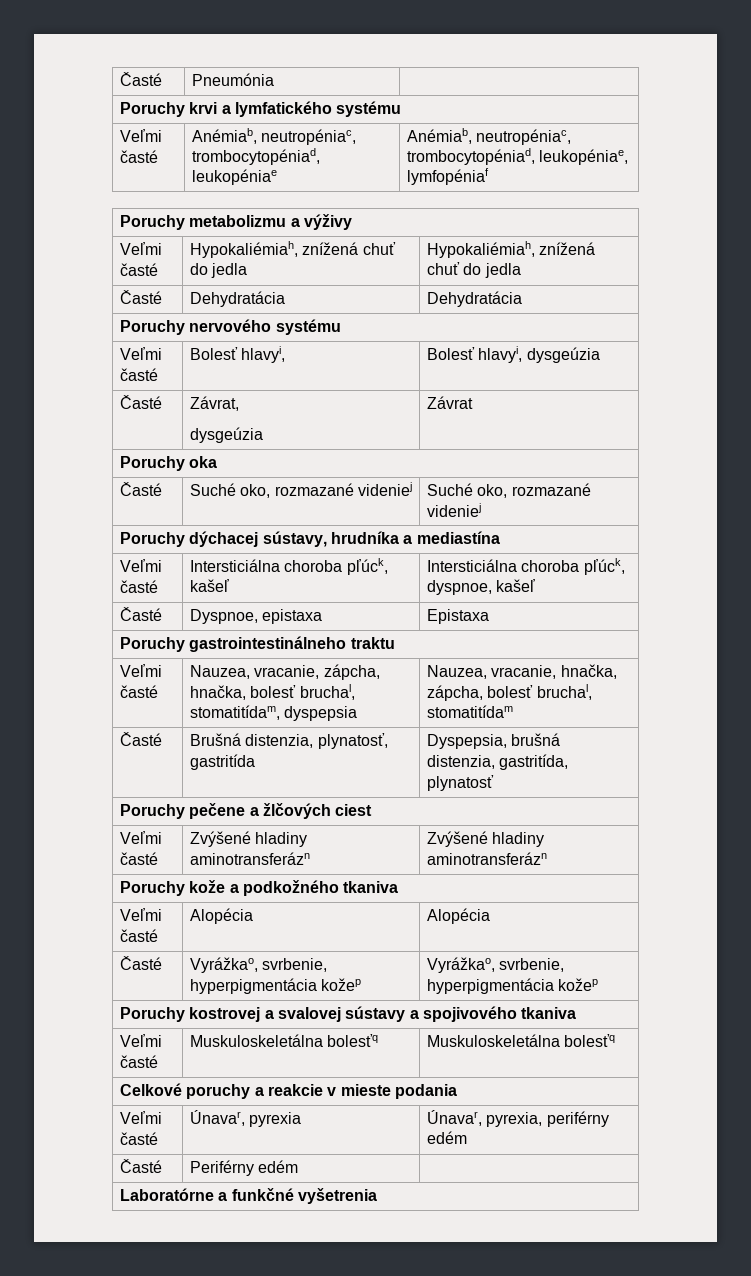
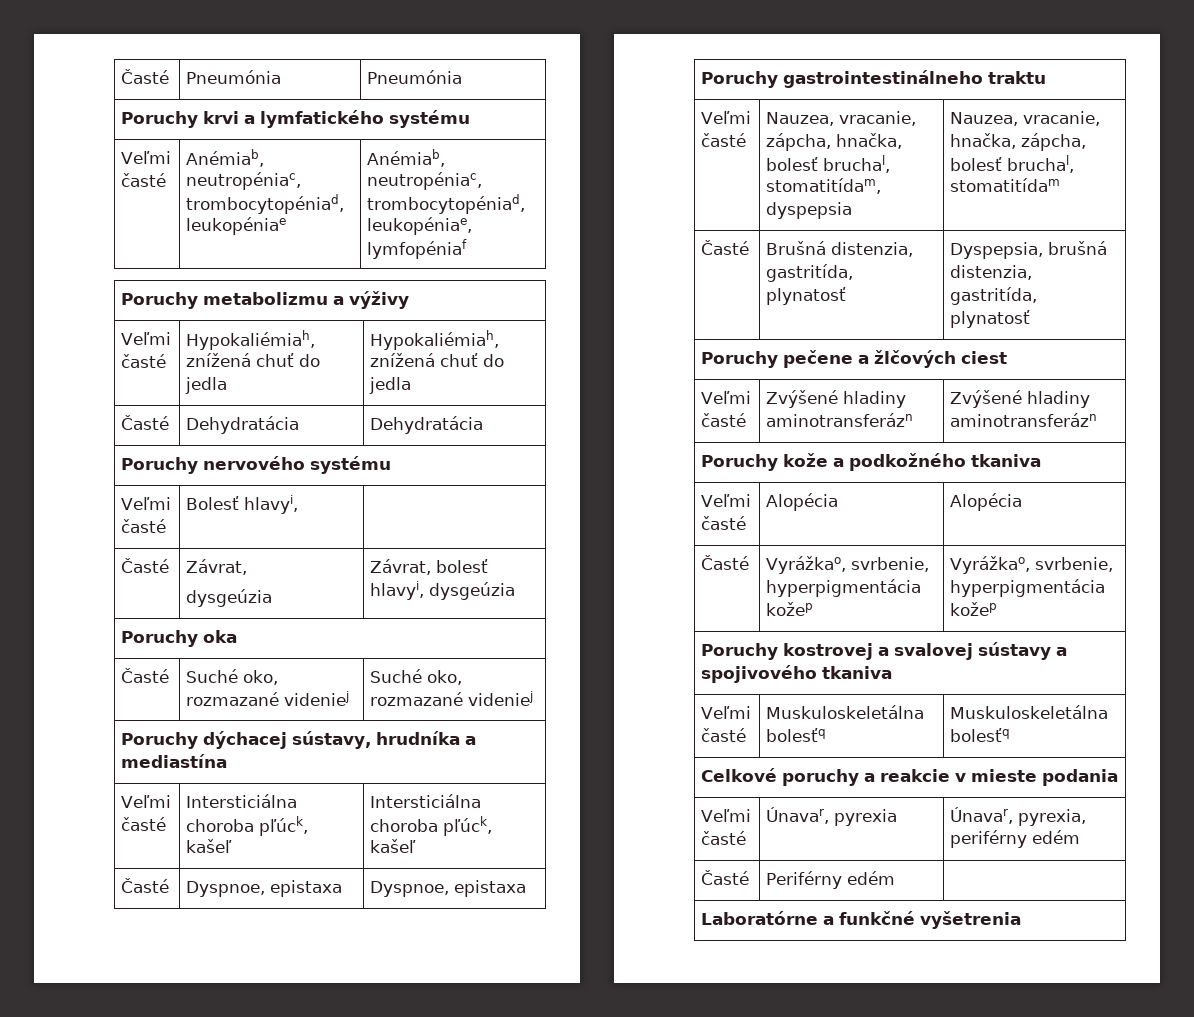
- Časté | Pneumónia |
+ Časté | Pneumónia | Pneumónia
- Veľmi časté | Bolesť hlavyi, | Bolesť hlavyi, dysgeúzia
+ Veľmi časté | Bolesť hlavyi, |
  Časté | Závrat,
- dysgeúzia | Závrat
+ dysgeúzia | Závrat, bolesť hlavyi, dysgeúzia
- Veľmi časté | Intersticiálna choroba pľúck, kašeľ | Intersticiálna choroba pľúck, dyspnoe, kašeľ
+ Veľmi časté | Intersticiálna choroba pľúck, kašeľ | Intersticiálna choroba pľúck, kašeľ
- Časté | Dyspnoe, epistaxa | Epistaxa
+ Časté | Dyspnoe, epistaxa | Dyspnoe, epistaxa
- Časté | Brušná distenzia, plynatosť, gastritída | Dyspepsia, brušná distenzia, gastritída, plynatosť
+ Časté | Brušná distenzia, gastritída, plynatosť | Dyspepsia, brušná distenzia, gastritída, plynatosť

